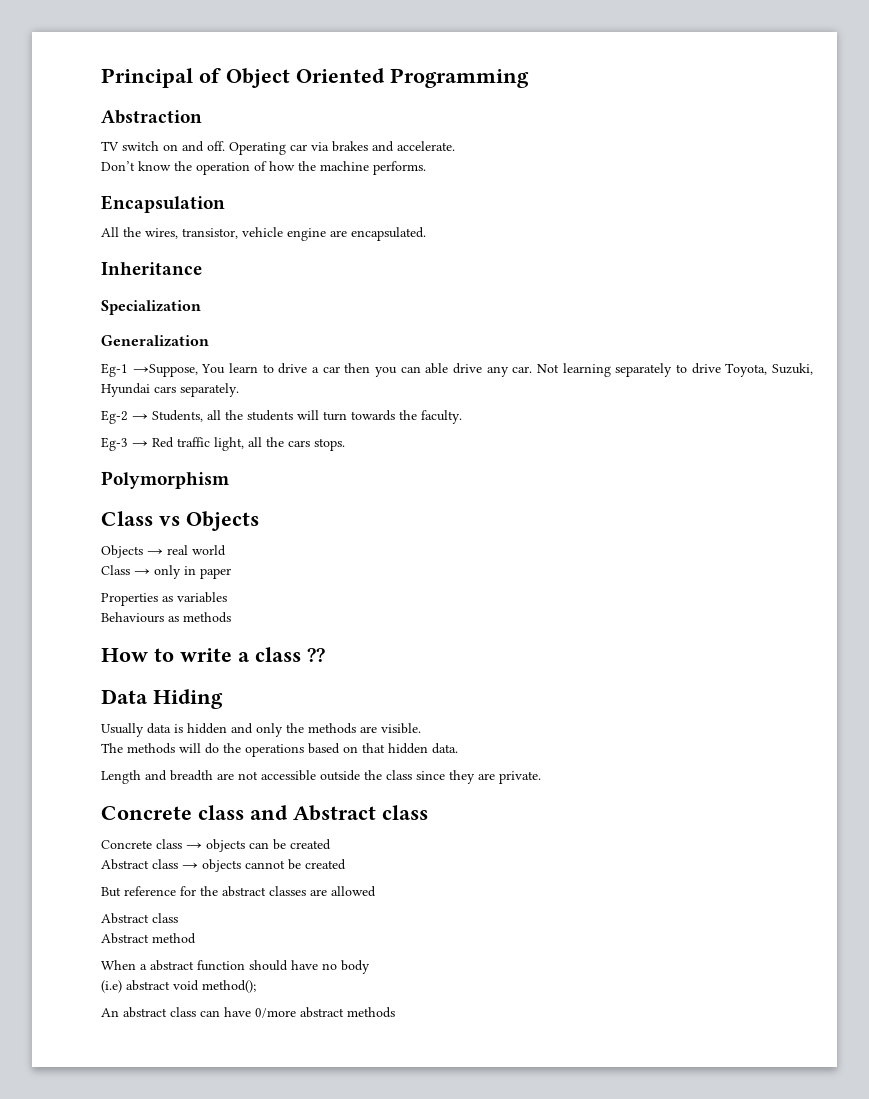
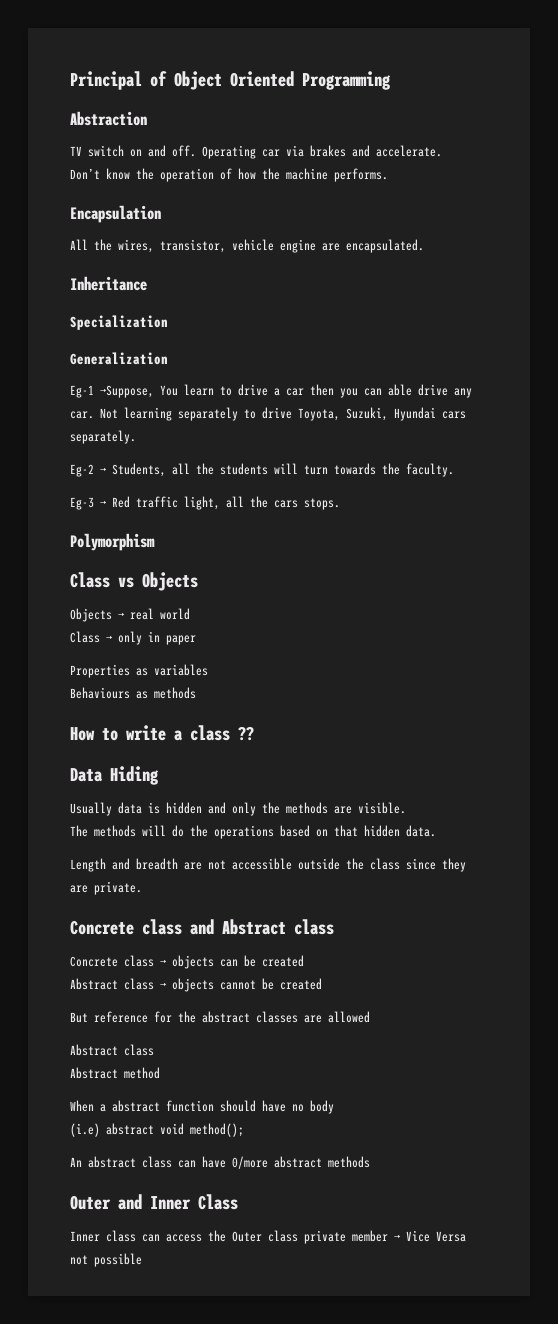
+ Outer and Inner Class
+ Inner class can access the Outer class private member → Vice Versa not possible

